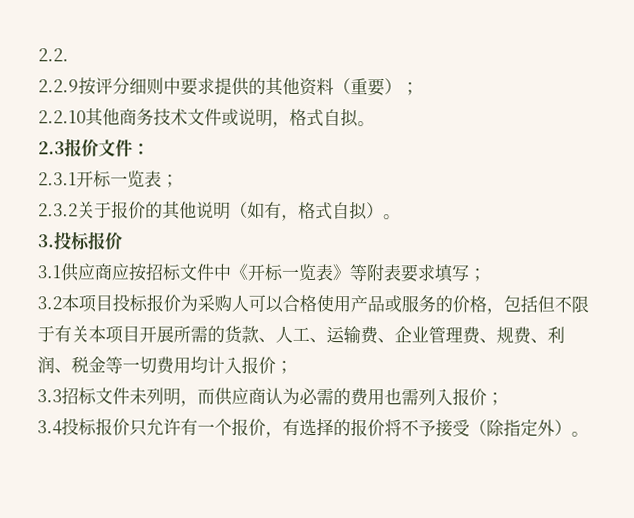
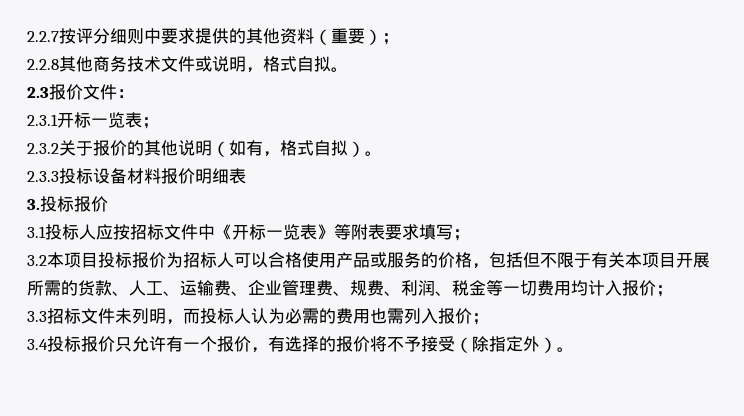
- 2.2.
- 2.2.9按评分细则中要求提供的其他资料（重要）；
+ 2.2.7按评分细则中要求提供的其他资料（重要）；
- 2.2.10其他商务技术文件或说明，格式自拟。
+ 2.2.8其他商务技术文件或说明，格式自拟。
+ 2.3.3投标设备材料报价明细表
- 3.1供应商应按招标文件中《开标一览表》等附表要求填写；
+ 3.1投标人应按招标文件中《开标一览表》等附表要求填写；
- 3.2本项目投标报价为采购人可以合格使用产品或服务的价格，包括但不限于有关本项目开展所需的货款、人工、运输费、企业管理费、规费、利润、税金等一切费用均计入报价；
+ 3.2本项目投标报价为招标人可以合格使用产品或服务的价格，包括但不限于有关本项目开展所需的货款、人工、运输费、企业管理费、规费、利润、税金等一切费用均计入报价；
- 3.3招标文件未列明，而供应商认为必需的费用也需列入报价；
+ 3.3招标文件未列明，而投标人认为必需的费用也需列入报价；

